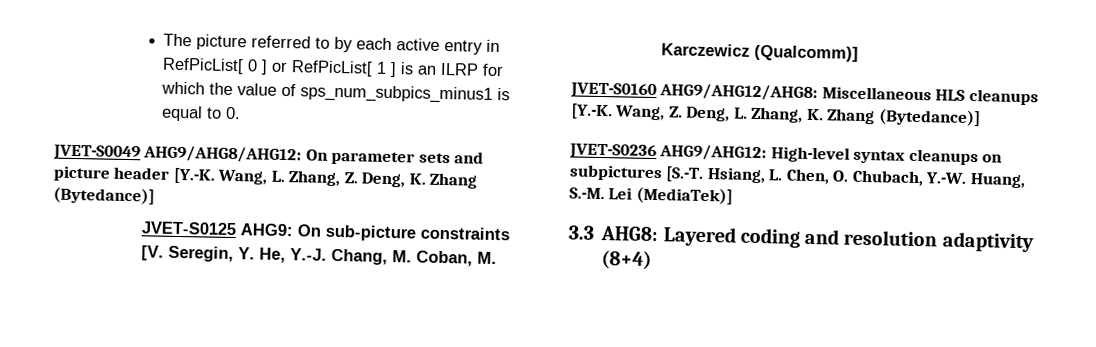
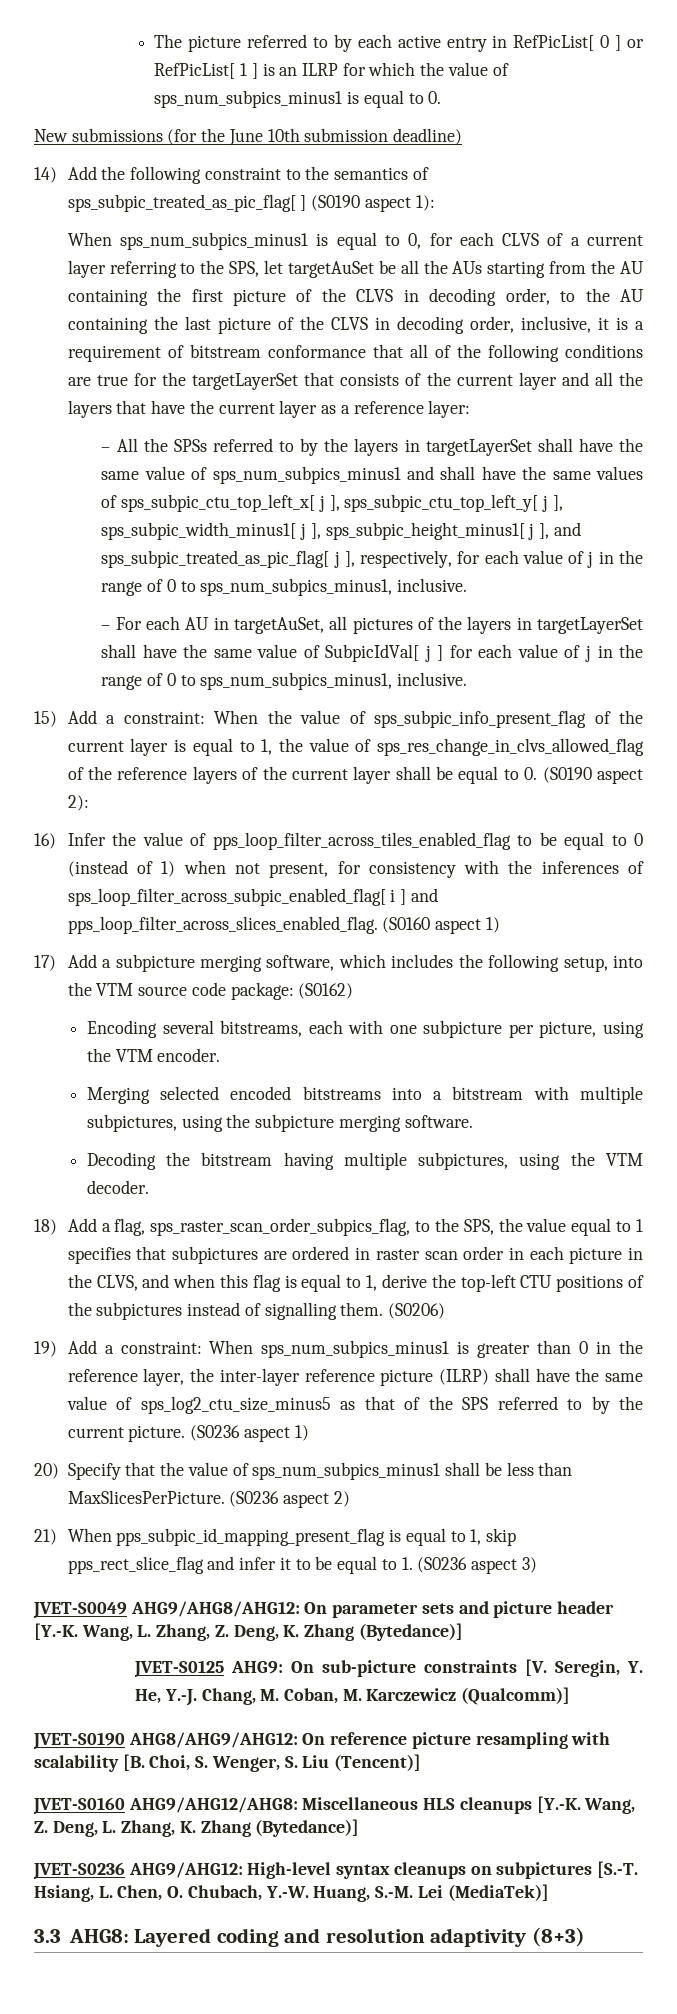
+ New submissions (for the June 10th submission deadline)
+ 14) Add the following constraint to the semantics of sps_subpic_treated_as_pic_flag[ ] (S0190 aspect 1):
+ When sps_num_subpics_minus1 is equal to 0, for each CLVS of a current layer referring to the SPS, let targetAuSet be all the AUs starting from the AU containing the first picture of the CLVS in decoding order, to the AU containing the last picture of the CLVS in decoding order, inclusive, it is a requirement of bitstream conformance that all of the following conditions are true for the targetLayerSet that consists of the current layer and all the layers that have the current layer as a reference layer:
+ – All the SPSs referred to by the layers in targetLayerSet shall have the same value of sps_num_subpics_minus1 and shall have the same values of sps_subpic_ctu_top_left_x[ j ], sps_subpic_ctu_top_left_y[ j ], sps_subpic_width_minus1[ j ], sps_subpic_height_minus1[ j ], and sps_subpic_treated_as_pic_flag[ j ], respectively, for each value of j in the range of 0 to sps_num_subpics_minus1, inclusive.
+ – For each AU in targetAuSet, all pictures of the layers in targetLayerSet shall have the same value of SubpicIdVal[ j ] for each value of j in the range of 0 to sps_num_subpics_minus1, inclusive.
+ 15) Add a constraint: When the value of sps_subpic_info_present_flag of the current layer is equal to 1, the value of sps_res_change_in_clvs_allowed_flag of the reference layers of the current layer shall be equal to 0. (S0190 aspect 2):
+ 16) Infer the value of pps_loop_filter_across_tiles_enabled_flag to be equal to 0 (instead of 1) when not present, for consistency with the inferences of sps_loop_filter_across_subpic_enabled_flag[ i ] and pps_loop_filter_across_slices_enabled_flag. (S0160 aspect 1)
+ 17) Add a subpicture merging software, which includes the following setup, into the VTM source code package: (S0162)
+ Encoding several bitstreams, each with one subpicture per picture, using the VTM encoder.
+ Merging selected encoded bitstreams into a bitstream with multiple subpictures, using the subpicture merging software.
+ Decoding the bitstream having multiple subpictures, using the VTM decoder.
+ 18) Add a flag, sps_raster_scan_order_subpics_flag, to the SPS, the value equal to 1 specifies that subpictures are ordered in raster scan order in each picture in the CLVS, and when this flag is equal to 1, derive the top-left CTU positions of the subpictures instead of signalling them. (S0206)
+ 19) Add a constraint: When sps_num_subpics_minus1 is greater than 0 in the reference layer, the inter-layer reference picture (ILRP) shall have the same value of sps_log2_ctu_size_minus5 as that of the SPS referred to by the current picture. (S0236 aspect 1)
+ 20) Specify that the value of sps_num_subpics_minus1 shall be less than MaxSlicesPerPicture. (S0236 aspect 2)
+ 21) When pps_subpic_id_mapping_present_flag is equal to 1, skip pps_rect_slice_flag and infer it to be equal to 1. (S0236 aspect 3)
+ JVET-S0190 AHG8/AHG9/AHG12: On reference picture resampling with scalability [B. Choi, S. Wenger, S. Liu (Tencent)]
- 3.3 AHG8: Layered coding and resolution adaptivity (8+4)
+ 3.3 AHG8: Layered coding and resolution adaptivity (8+3)

